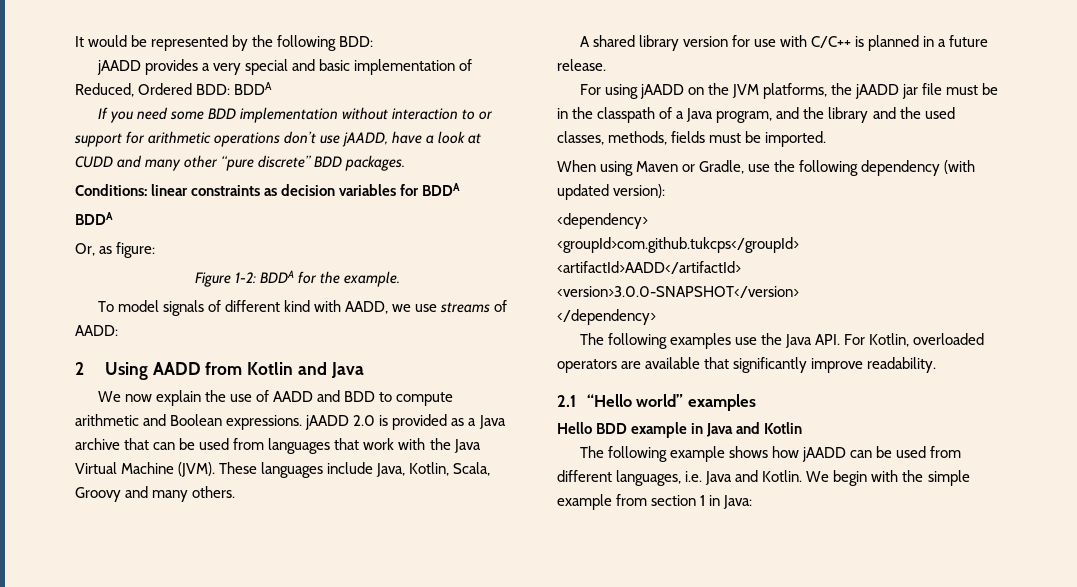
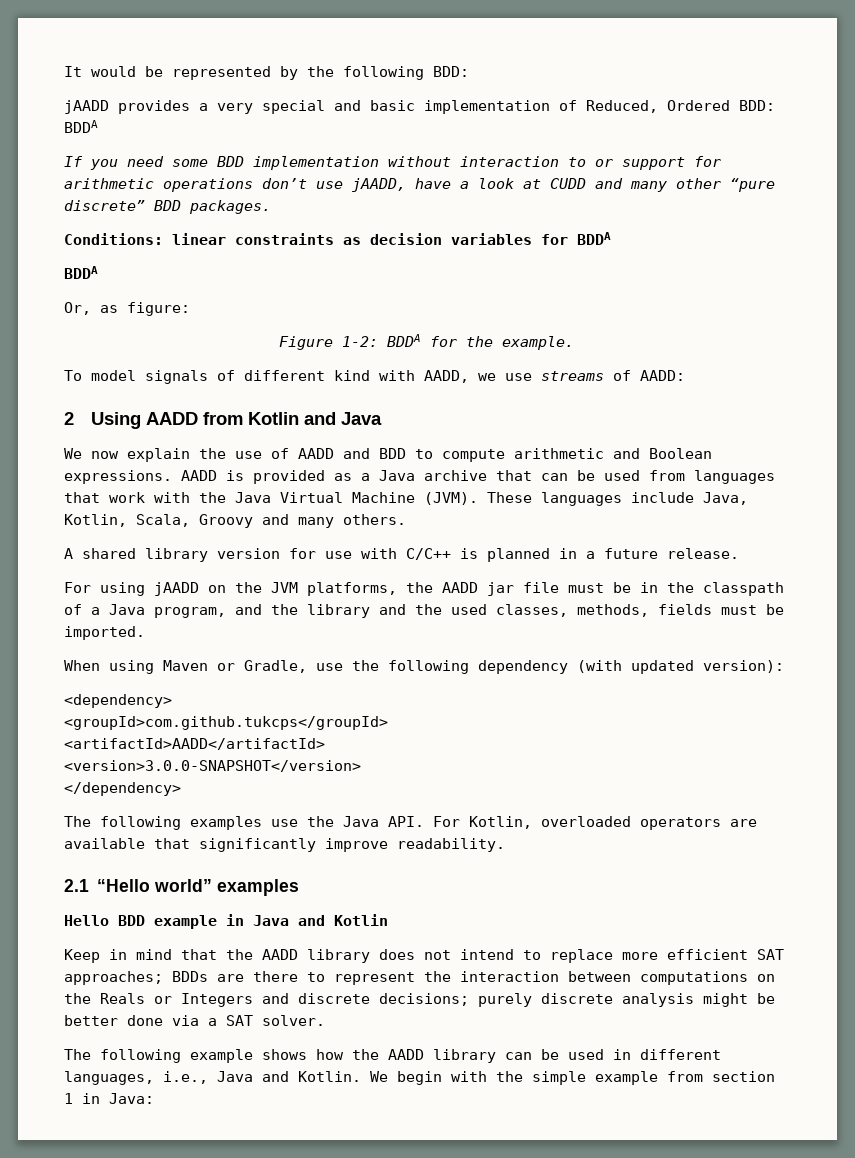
- We now explain the use of AADD and BDD to compute arithmetic and Boolean expressions. jAADD 2.0 is provided as a Java archive that can be used from languages that work with the Java Virtual Machine (JVM).
+ We now explain the use of AADD and BDD to compute arithmetic and Boolean expressions. AADD is provided as a Java archive that can be used from languages that work with the Java Virtual Machine (JVM).
- For using jAADD on the JVM platforms, the jAADD jar file must be in the classpath of a Java program, and the library and the used classes, methods, fields must be imported.
+ For using jAADD on the JVM platforms, the AADD jar file must be in the classpath of a Java program, and the library and the used classes, methods, fields must be imported.
+ Keep in mind that the AADD library does not intend to replace more efficient SAT approaches; BDDs are there to represent the interaction between computations on the Reals or Integers and discrete decisions; purely discrete analysis might be better done via a SAT solver.
- The following example shows how jAADD can be used from different languages, i.e. Java and Kotlin.
+ The following example shows how the AADD library can be used in different languages, i.e., Java and Kotlin.

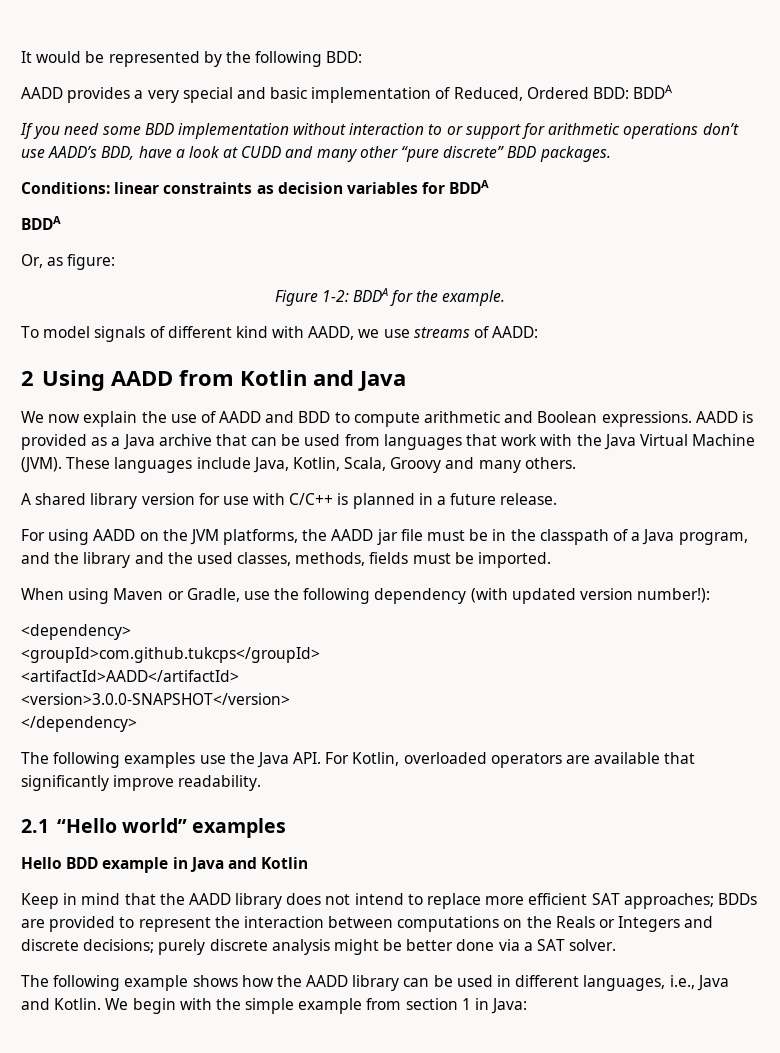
- jAADD provides a very special and basic implementation of Reduced, Ordered BDD: BDDA
+ AADD provides a very special and basic implementation of Reduced, Ordered BDD: BDDA
- If you need some BDD implementation without interaction to or support for arithmetic operations don’t use jAADD, have a look at CUDD and many other “pure discrete” BDD packages.
+ If you need some BDD implementation without interaction to or support for arithmetic operations don’t use AADD’s BDD, have a look at CUDD and many other “pure discrete” BDD packages.
- For using jAADD on the JVM platforms, the AADD jar file must be in the classpath of a Java program, and the library and the used classes, methods, fields must be imported.
+ For using AADD on the JVM platforms, the AADD jar file must be in the classpath of a Java program, and the library and the used classes, methods, fields must be imported.
- When using Maven or Gradle, use the following dependency (with updated version):
+ When using Maven or Gradle, use the following dependency (with updated version number!):
- Keep in mind that the AADD library does not intend to replace more efficient SAT approaches; BDDs are there to represent the interaction between computations on the Reals or Integers and discrete decisions; purely discrete analysis might be better done via a SAT solver.
+ Keep in mind that the AADD library does not intend to replace more efficient SAT approaches; BDDs are provided to represent the interaction between computations on the Reals or Integers and discrete decisions; purely discrete analysis might be better done via a SAT solver.

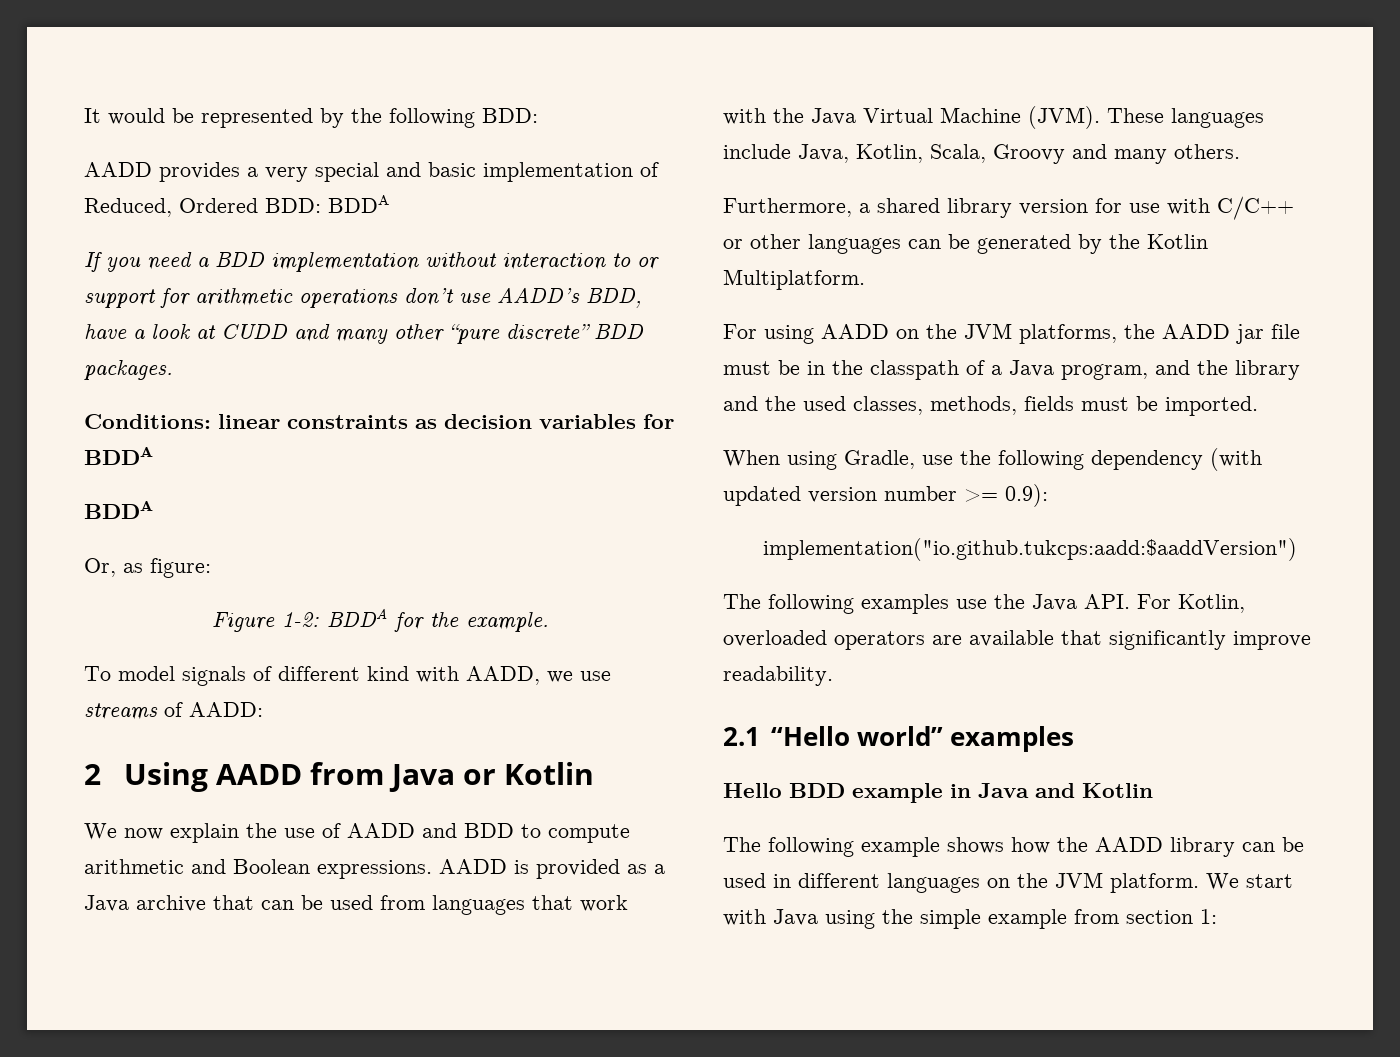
- If you need some BDD implementation without interaction to or support for arithmetic operations don’t use AADD’s BDD, have a look at CUDD and many other “pure discrete” BDD packages.
+ If you need a BDD implementation without interaction to or support for arithmetic operations don’t use AADD’s BDD, have a look at CUDD and many other “pure discrete” BDD packages.
- 2 Using AADD from Kotlin and Java
+ 2 Using AADD from Java or Kotlin
- A shared library version for use with C/C++ is planned in a future release.
+ Furthermore, a shared library version for use with C/C++ or other languages can be generated by the Kotlin Multiplatform.
- When using Maven or Gradle, use the following dependency (with updated version number!):
- <dependency>
- <groupId>com.github.tukcps</groupId>
- <artifactId>AADD</artifactId>
- <version>3.0.0-SNAPSHOT</version>
- </dependency>
+ When using Gradle, use the following dependency (with updated version number >= 0.9):
+ implementation("io.github.tukcps:aadd:$aaddVersion")
- Keep in mind that the AADD library does not intend to replace more efficient SAT approaches; BDDs are provided to represent the interaction between computations on the Reals or Integers and discrete decisions; purely discrete analysis might be better done via a SAT solver.
- The following example shows how the AADD library can be used in different languages, i.e., Java and Kotlin. We begin with the simple example from section 1 in Java:
+ The following example shows how the AADD library can be used in different languages on the JVM platform. We start with Java using the simple example from section 1:

